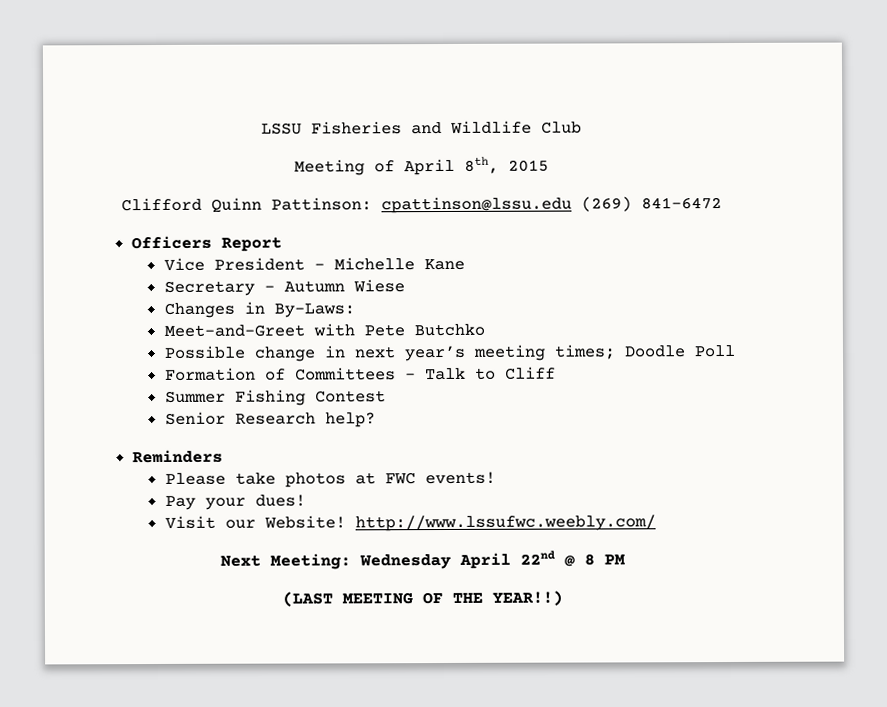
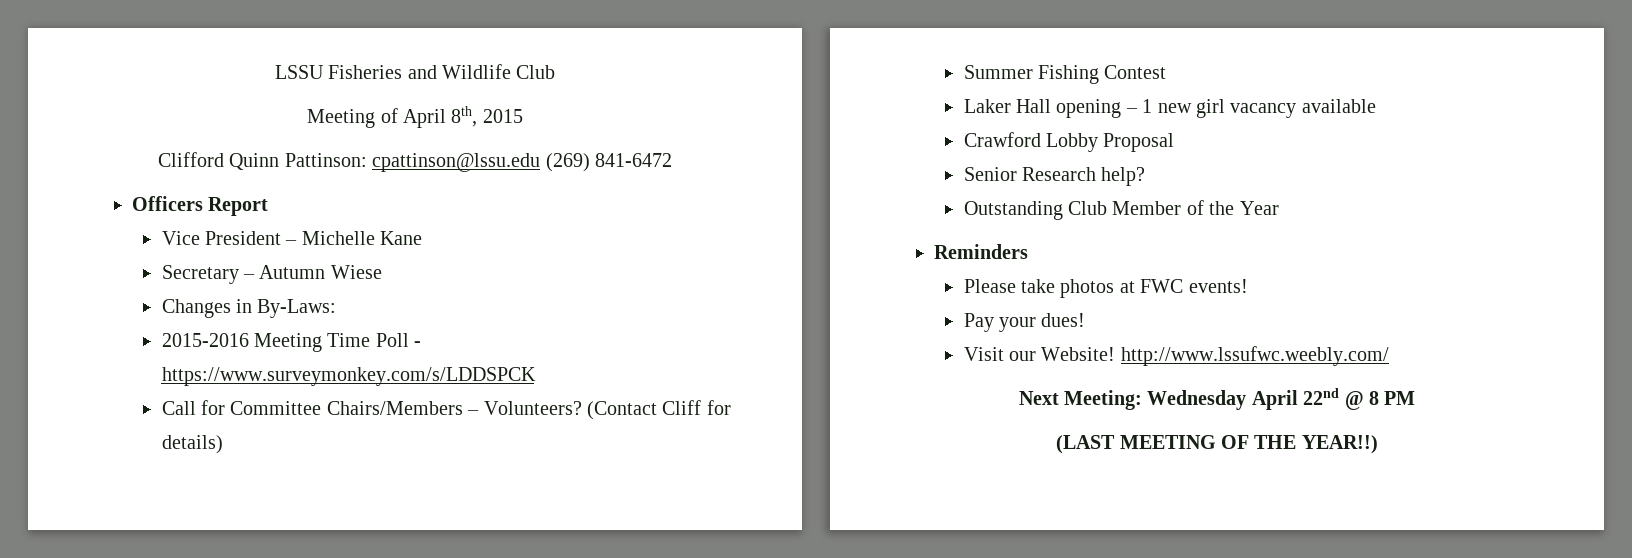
- Meet-and-Greet with Pete Butchko
- Possible change in next year’s meeting times; Doodle Poll
- Formation of Committees – Talk to Cliff
+ 2015-2016 Meeting Time Poll - https://www.surveymonkey.com/s/LDDSPCK
+ Call for Committee Chairs/Members – Volunteers? (Contact Cliff for details)
+ Laker Hall opening – 1 new girl vacancy available
+ Crawford Lobby Proposal
  Senior Research help?
+ Outstanding Club Member of the Year

